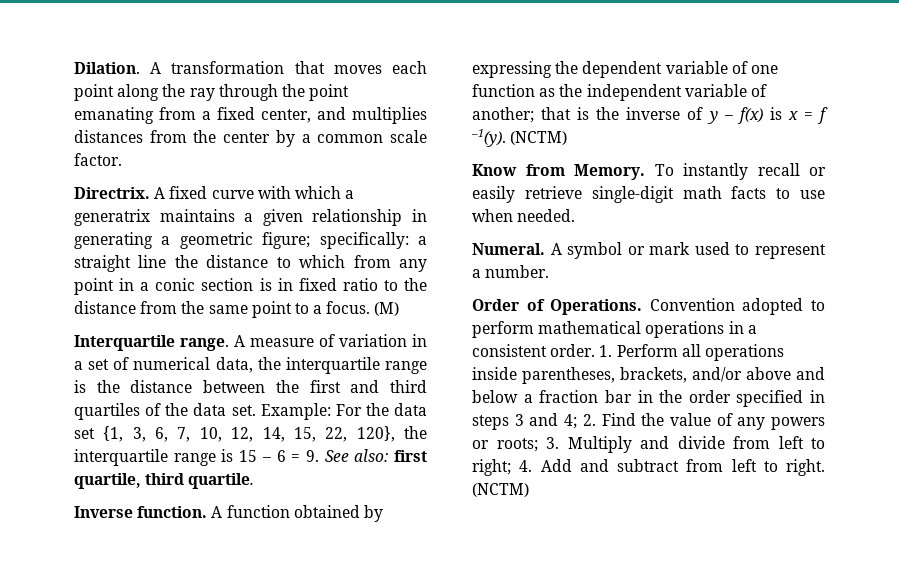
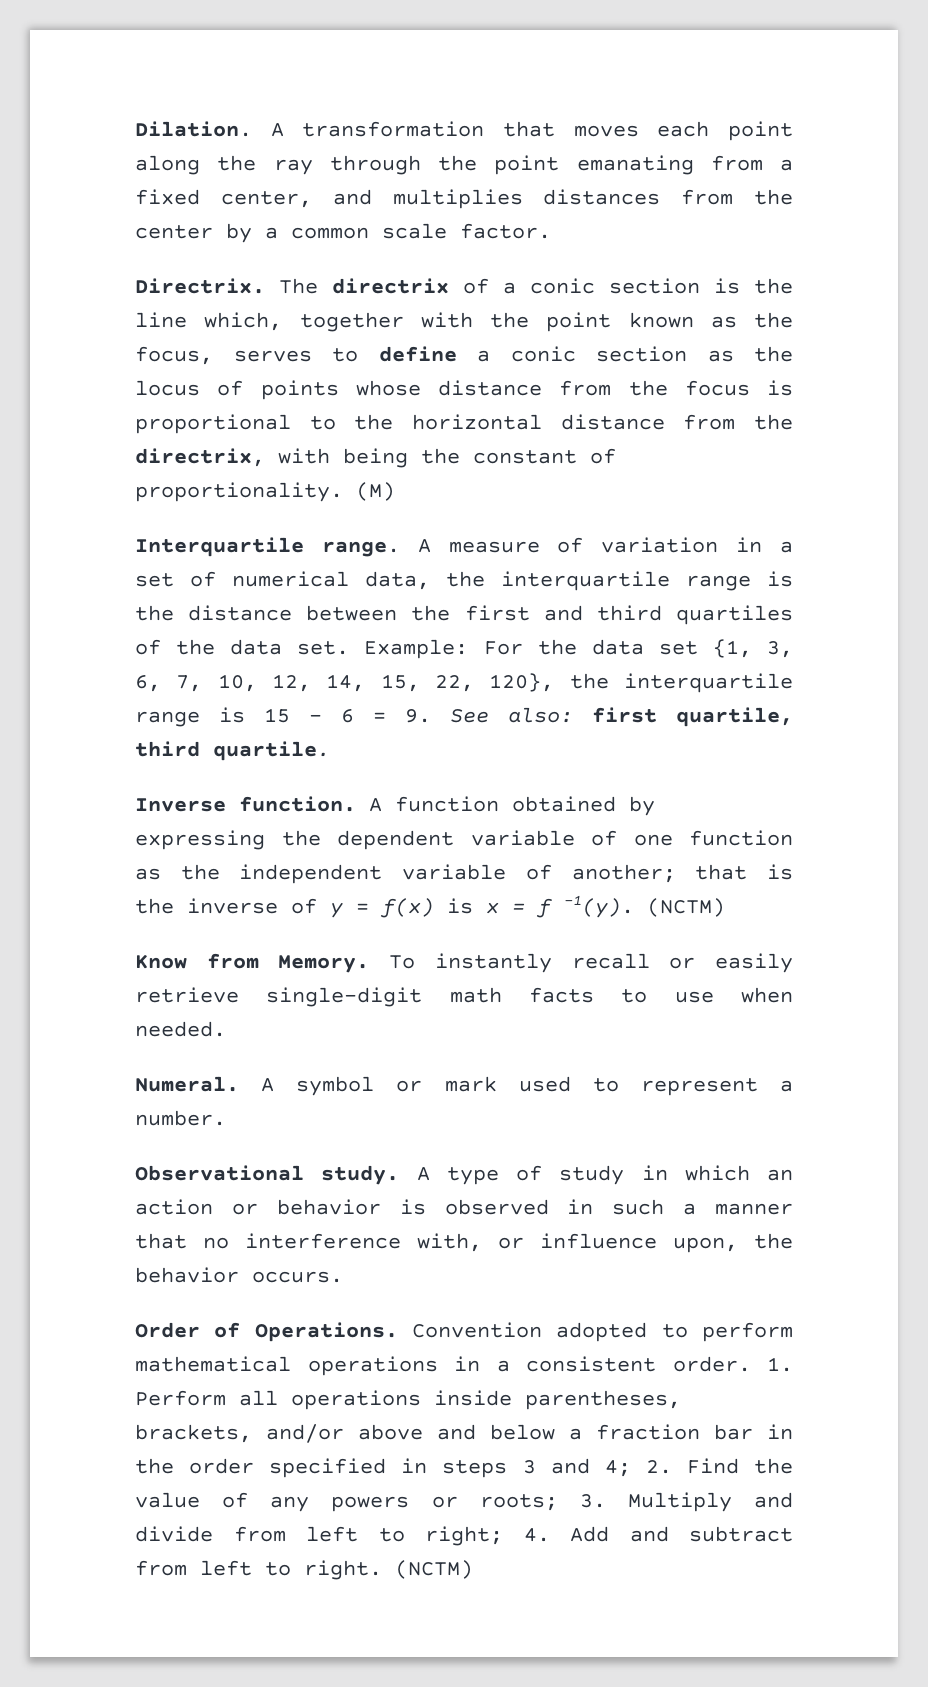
- A fixed curve with which a generatrix maintains a given relationship in generating a geometric figure; specifically: a straight line the distance to which from any point in a conic section is in fixed ratio to the distance from the same point to a focus.
+ The directrix of a conic section is the line which, together with the point known as the focus, serves to define a conic section as the locus of points whose distance from the focus is proportional to the horizontal distance from the directrix, with being the constant of proportionality.
- A function obtained by expressing the dependent variable of one function as the independent variable of another; that is the inverse of y – f(x) is x = f –1(y).
+ A function obtained by expressing the dependent variable of one function as the independent variable of another; that is the inverse of y = f(x) is x = f –1(y).
+ Observational study. A type of study in which an action or behavior is observed in such a manner that no interference with, or influence upon, the behavior occurs.

